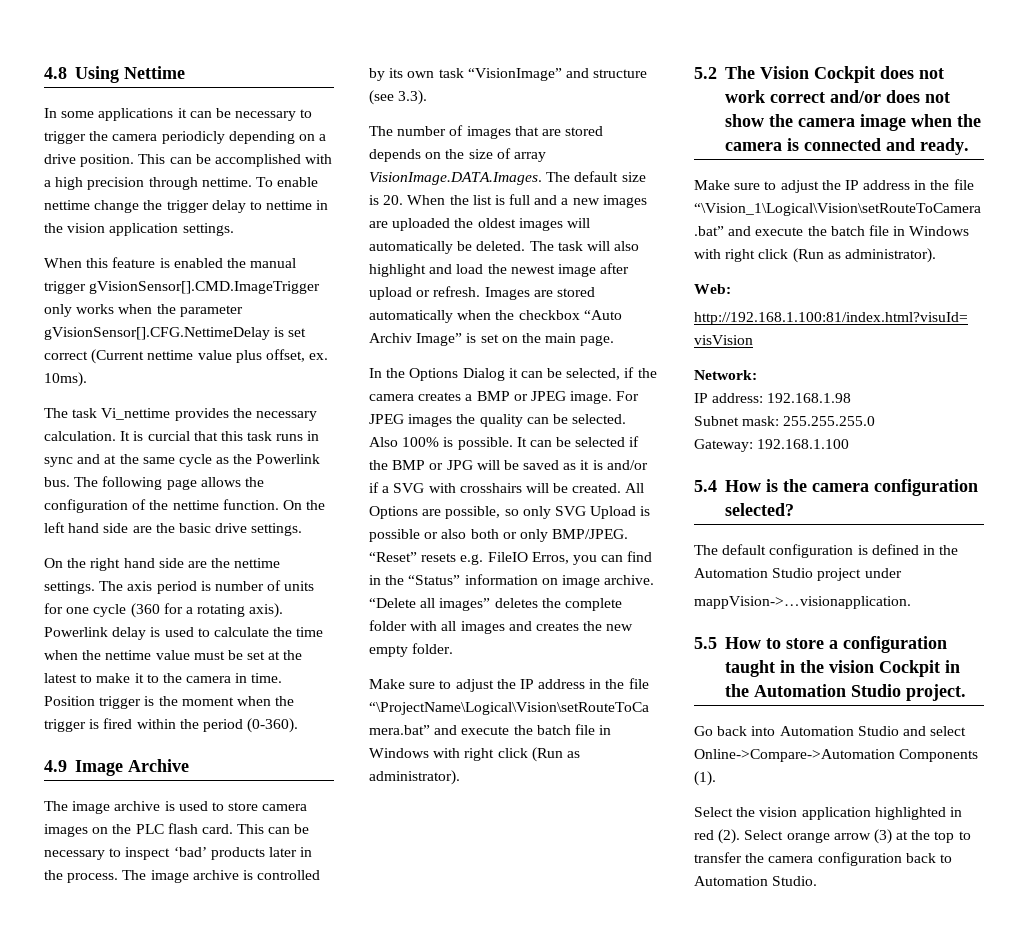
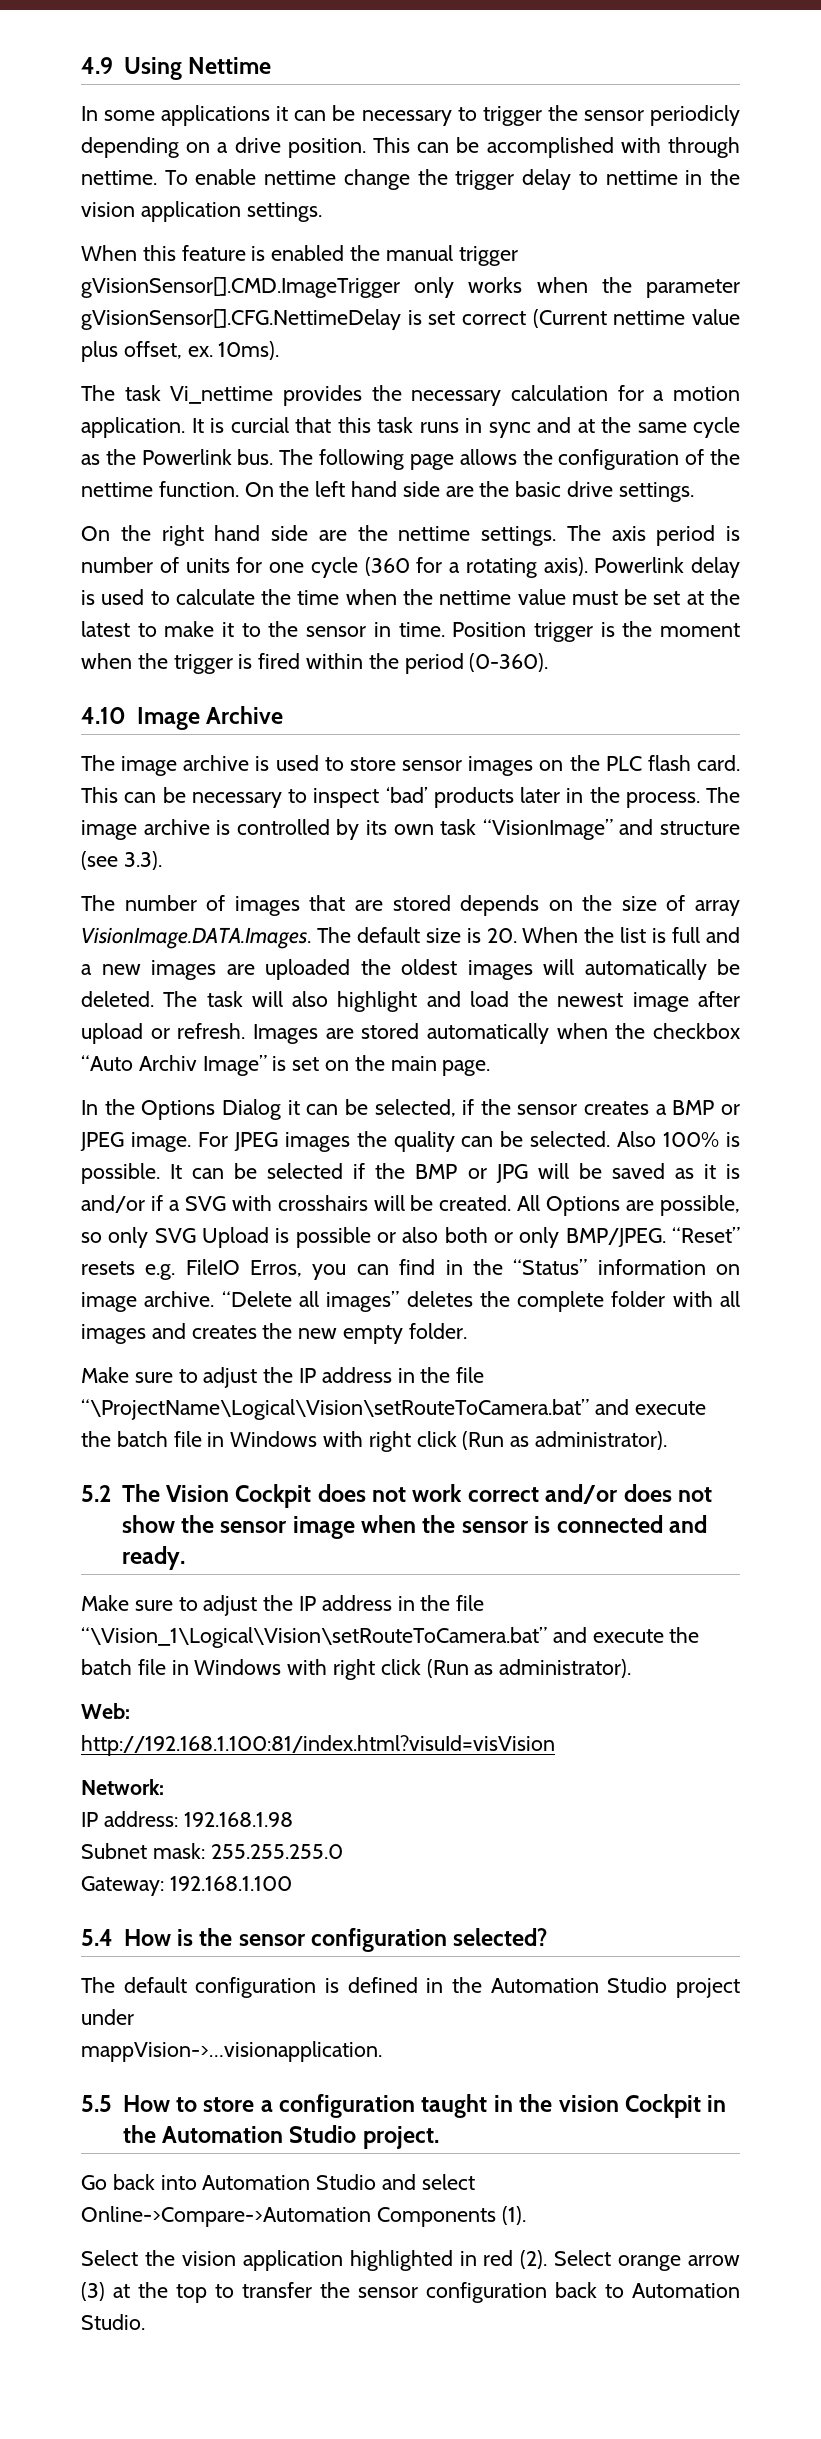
- 4.8 Using Nettime
+ 4.9 Using Nettime
- In some applications it can be necessary to trigger the camera periodicly depending on a drive position.
+ In some applications it can be necessary to trigger the sensor periodicly depending on a drive position.
- This can be accomplished with a high precision through nettime.
+ This can be accomplished with through nettime.
- The task Vi_nettime provides the necessary calculation.
+ The task Vi_nettime provides the necessary calculation for a motion application.
- Powerlink delay is used to calculate the time when the nettime value must be set at the latest to make it to the camera in time.
+ Powerlink delay is used to calculate the time when the nettime value must be set at the latest to make it to the sensor in time.
- 4.9 Image Archive
+ 4.10 Image Archive
- The image archive is used to store camera images on the PLC flash card.
+ The image archive is used to store sensor images on the PLC flash card.
- In the Options Dialog it can be selected, if the camera creates a BMP or JPEG image.
+ In the Options Dialog it can be selected, if the sensor creates a BMP or JPEG image.
- 5.2 The Vision Cockpit does not work correct and/or does not show the camera image when the camera is connected and ready.
+ 5.2 The Vision Cockpit does not work correct and/or does not show the sensor image when the sensor is connected and ready.
- 5.4 How is the camera configuration selected?
+ 5.4 How is the sensor configuration selected?
- Select orange arrow (3) at the top to transfer the camera configuration back to Automation Studio.
+ Select orange arrow (3) at the top to transfer the sensor configuration back to Automation Studio.

